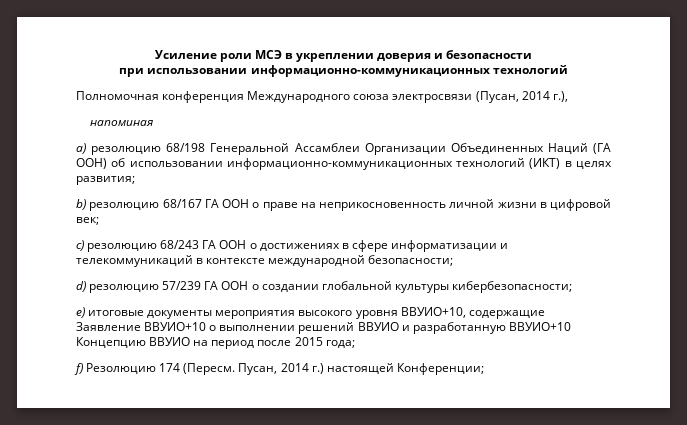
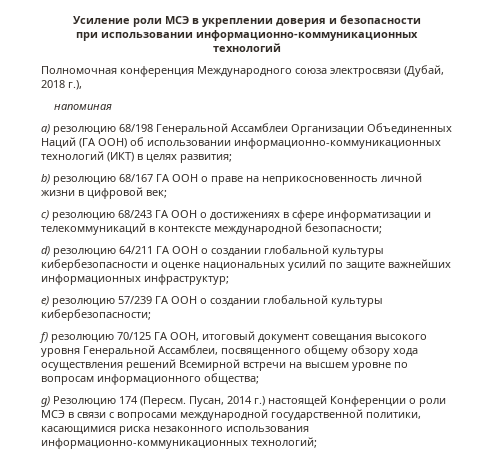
- Полномочная конференция Международного союза электросвязи (Пусан, 2014 г.),
+ Полномочная конференция Международного союза электросвязи (Дубай, 2018 г.),
- d) резолюцию 57/239 ГА ООН о создании глобальной культуры кибербезопасности;
+ d) резолюцию 64/211 ГА ООН о создании глобальной культуры кибербезопасности и оценке национальных усилий по защите важнейших информационных инфраструктур;
+ e) резолюцию 57/239 ГА ООН о создании глобальной культуры кибербезопасности;
- e) итоговые документы мероприятия высокого уровня ВВУИО+10, содержащие Заявление ВВУИО+10 о выполнении решений ВВУИО и разработанную ВВУИО+10 Концепцию ВВУИО на период после 2015 года;
- f) Резолюцию 174 (Пересм.
+ f) резолюцию 70/125 ГА ООН, итоговый документ совещания высокого уровня Генеральной Ассамблеи, посвященного общему обзору хода осуществления решений Всемирной встречи на высшем уровне по вопросам информационного общества;
+ g) Резолюцию 174 (Пересм.
- Пусан, 2014 г.) настоящей Конференции;
+ Пусан, 2014 г.) настоящей Конференции о роли МСЭ в связи с вопросами международной государственной политики, касающимися риска незаконного использования информационно-коммуникационных технологий;

